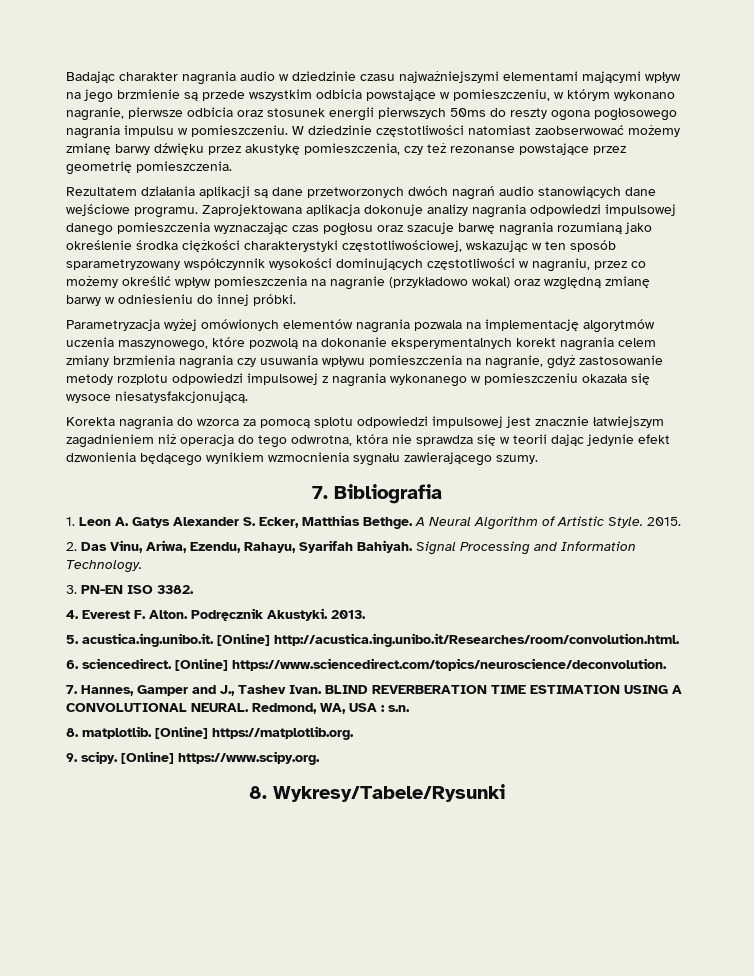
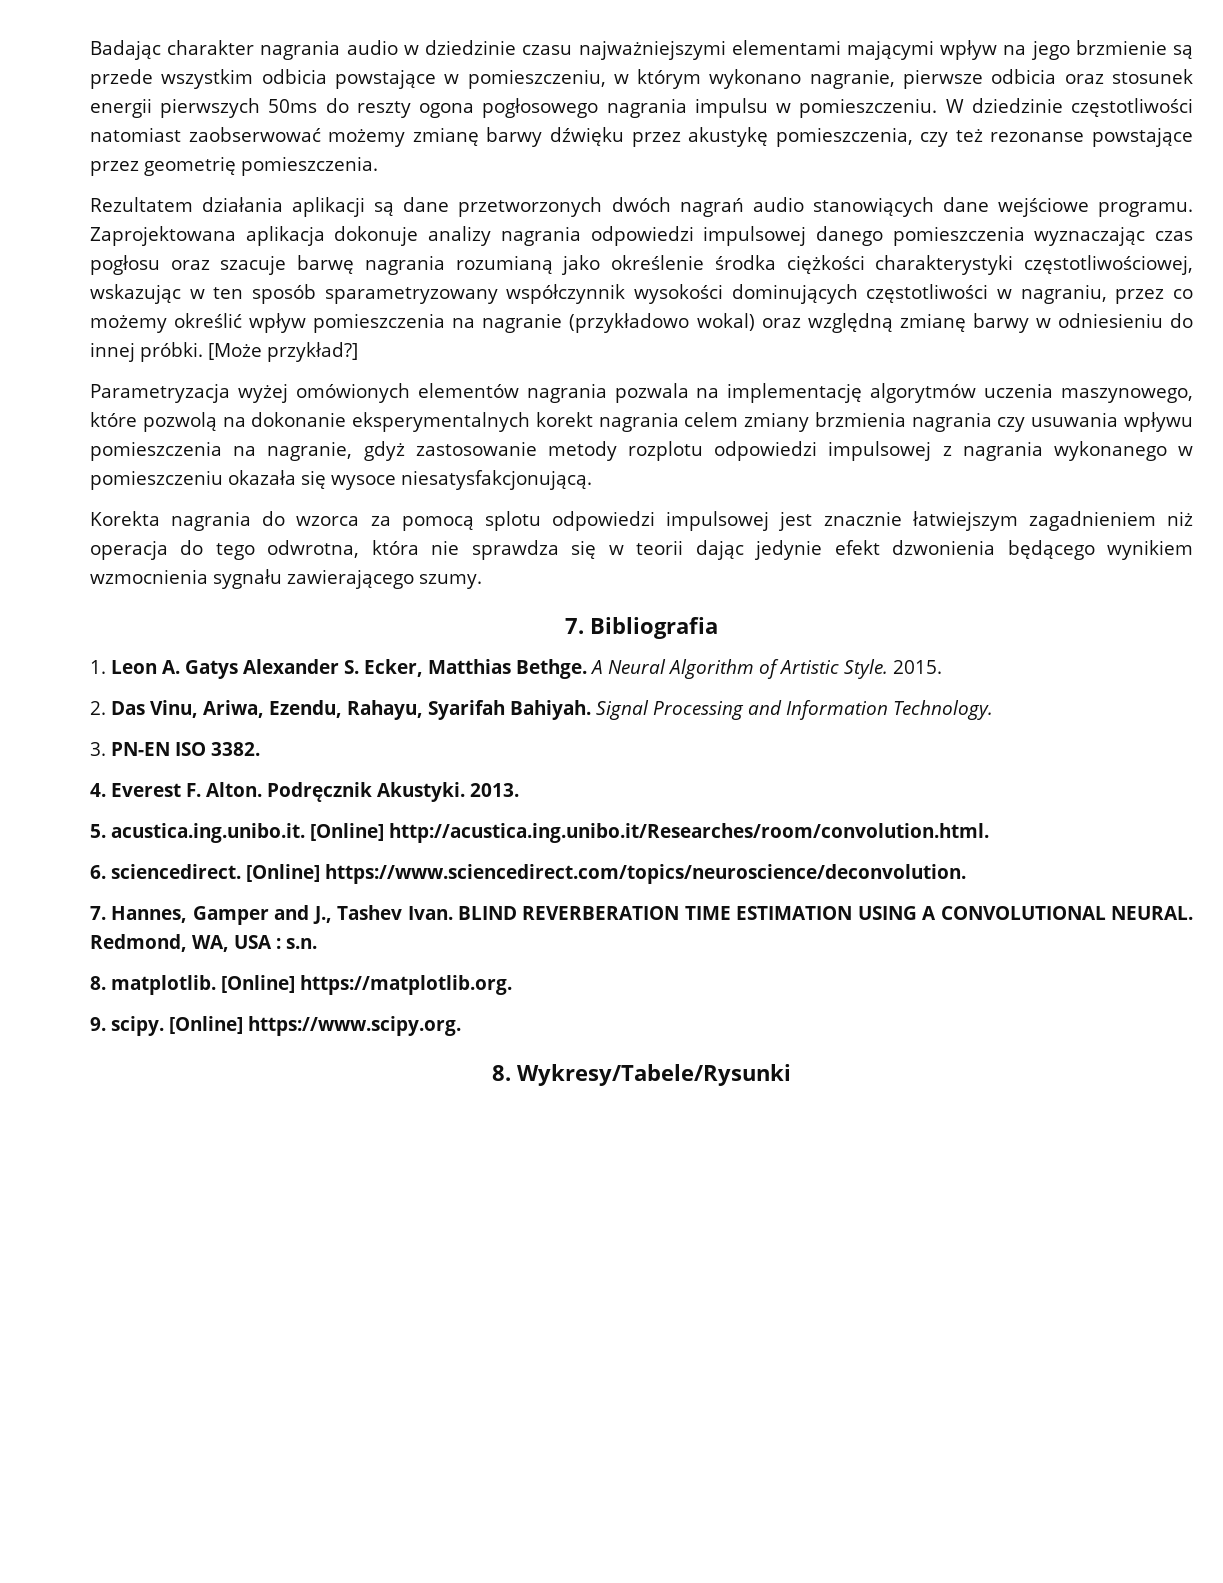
+ [Może przykład?]

